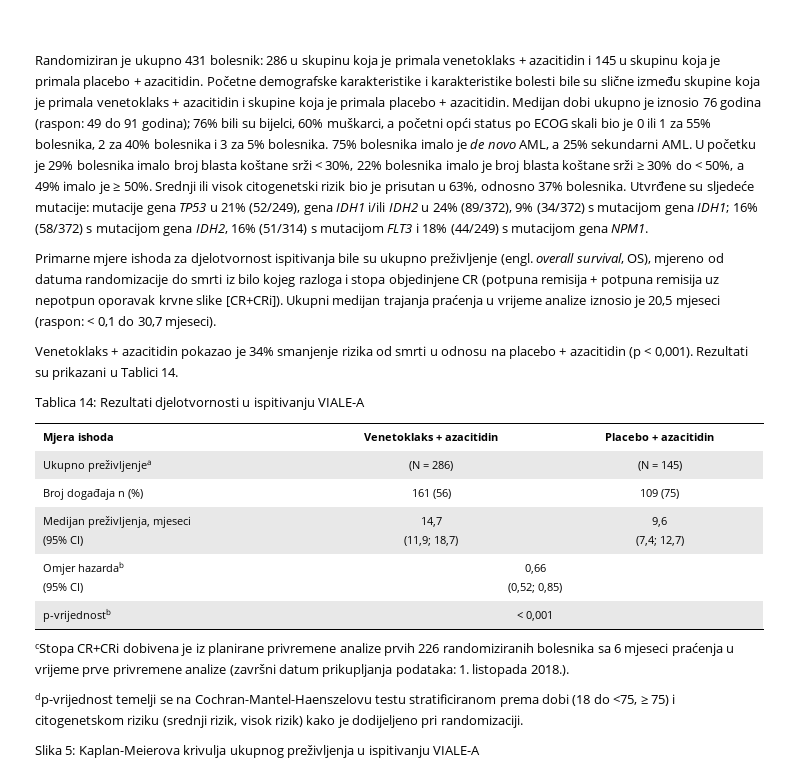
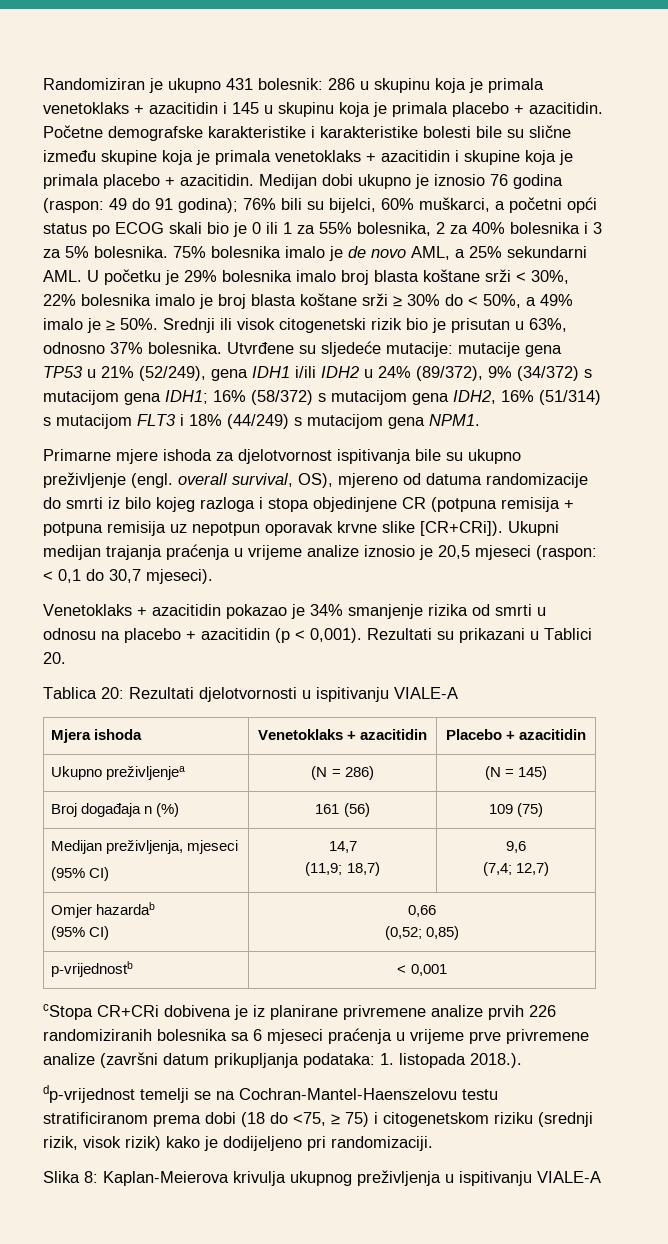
- Rezultati su prikazani u Tablici 14.
+ Rezultati su prikazani u Tablici 20.
- Tablica 14: Rezultati djelotvornosti u ispitivanju VIALE-A
+ Tablica 20: Rezultati djelotvornosti u ispitivanju VIALE-A
- Slika 5: Kaplan-Meierova krivulja ukupnog preživljenja u ispitivanju VIALE-A
+ Slika 8: Kaplan-Meierova krivulja ukupnog preživljenja u ispitivanju VIALE-A

